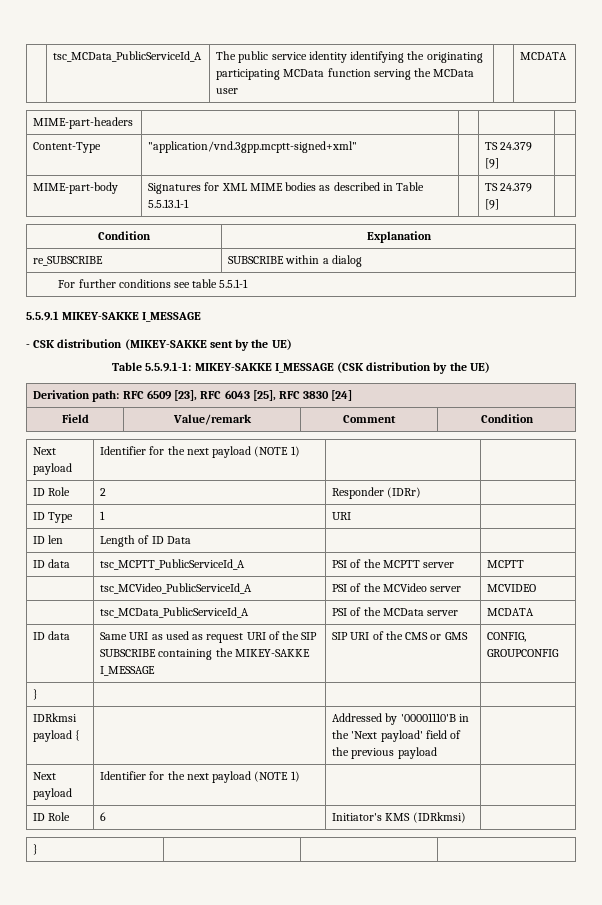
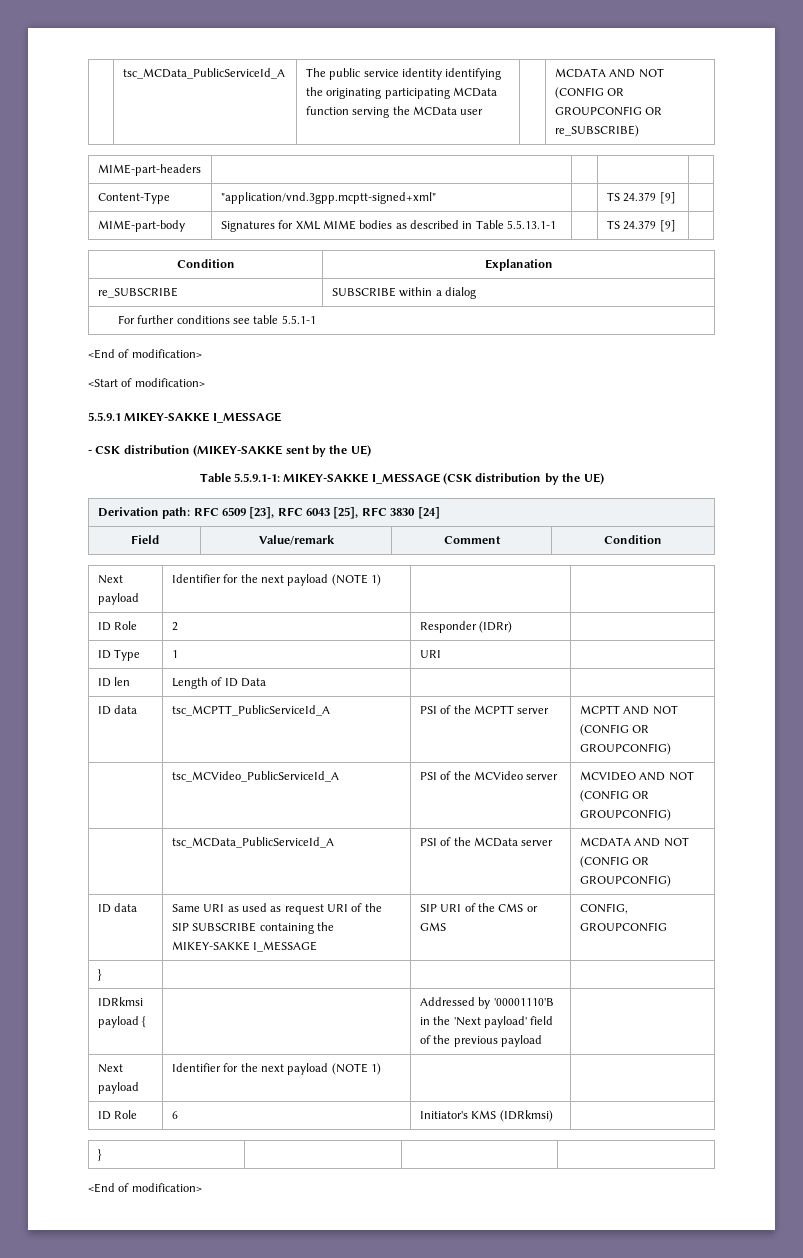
- | tsc_MCData_PublicServiceId_A | The public service identity identifying the originating participating MCData function serving the MCData user | | MCDATA
+ | tsc_MCData_PublicServiceId_A | The public service identity identifying the originating participating MCData function serving the MCData user | | MCDATA AND NOT (CONFIG OR GROUPCONFIG OR re_SUBSCRIBE)
  For further conditions see table 5.5.1-1
+ <End of modification>
+ <Start of modification>
- ID data | tsc_MCPTT_PublicServiceId_A | PSI of the MCPTT server | MCPTT
+ ID data | tsc_MCPTT_PublicServiceId_A | PSI of the MCPTT server | MCPTT AND NOT (CONFIG OR GROUPCONFIG)
- | tsc_MCVideo_PublicServiceId_A | PSI of the MCVideo server | MCVIDEO
+ | tsc_MCVideo_PublicServiceId_A | PSI of the MCVideo server | MCVIDEO AND NOT (CONFIG OR GROUPCONFIG)
- | tsc_MCData_PublicServiceId_A | PSI of the MCData server | MCDATA
+ | tsc_MCData_PublicServiceId_A | PSI of the MCData server | MCDATA AND NOT (CONFIG OR GROUPCONFIG)
  ID Role | 6 | Initiator's KMS (IDRkmsi) |
  } | | |
+ <End of modification>

